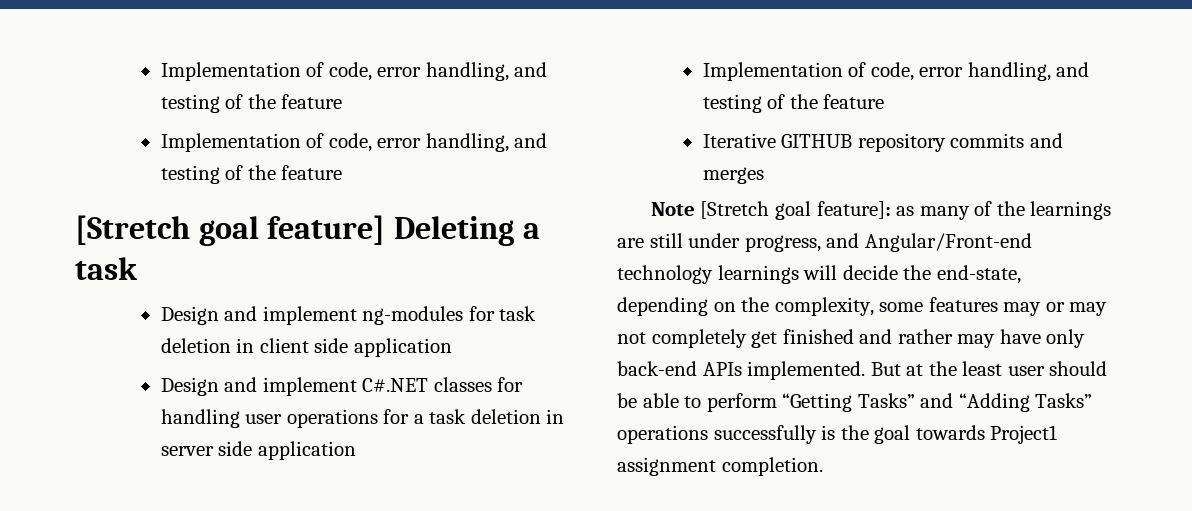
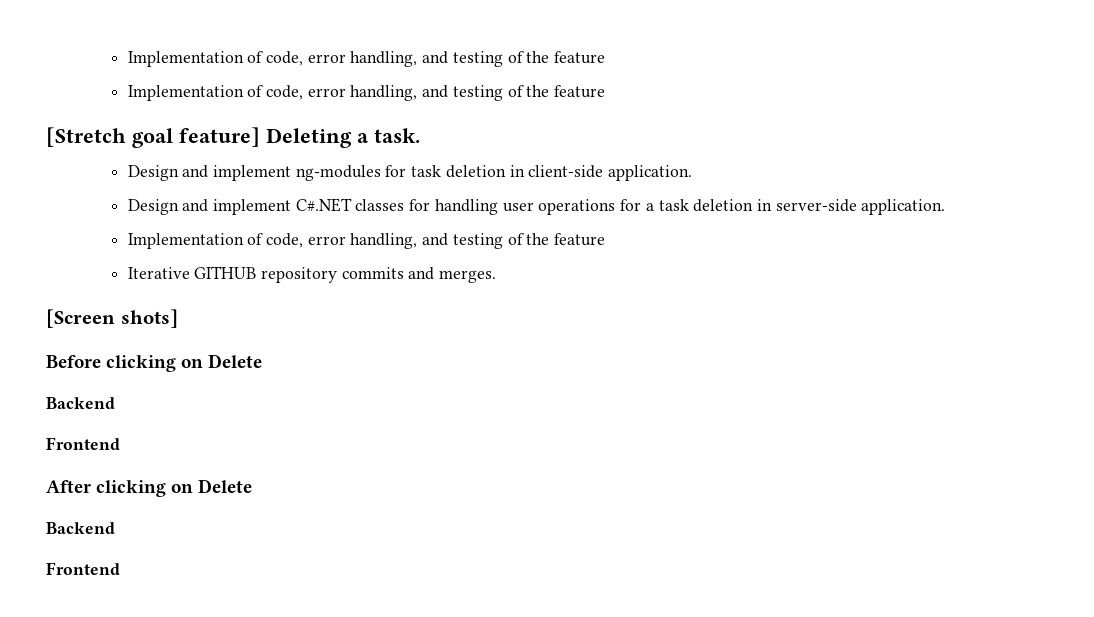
- [Stretch goal feature] Deleting a task
+ [Stretch goal feature] Deleting a task.
- Design and implement ng-modules for task deletion in client side application
+ Design and implement ng-modules for task deletion in client-side application.
- Design and implement C#.NET classes for handling user operations for a task deletion in server side application
+ Design and implement C#.NET classes for handling user operations for a task deletion in server-side application.
- Iterative GITHUB repository commits and merges
- Note [Stretch goal feature]: as many of the learnings are still under progress, and Angular/Front-end technology learnings will decide the end-state, depending on the complexity, some features may or may not completely get finished and rather may have only back-end APIs implemented. But at the least user should be able to perform “Getting Tasks” and “Adding Tasks” operations successfully is the goal towards Project1 assignment completion.
+ Iterative GITHUB repository commits and merges.
+ [Screen shots]
+ Before clicking on Delete
+ Backend
+ Frontend
+ After clicking on Delete
+ Backend
+ Frontend

